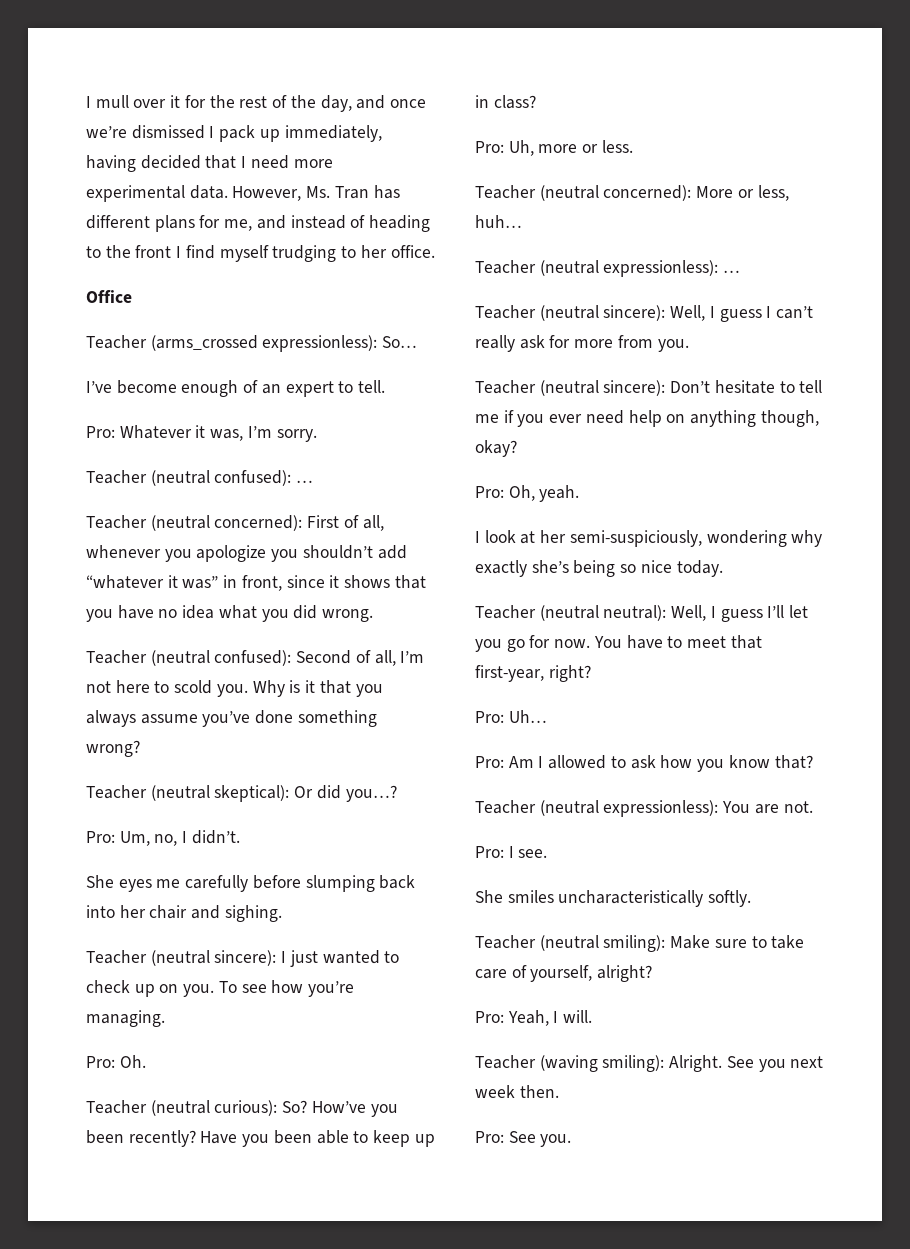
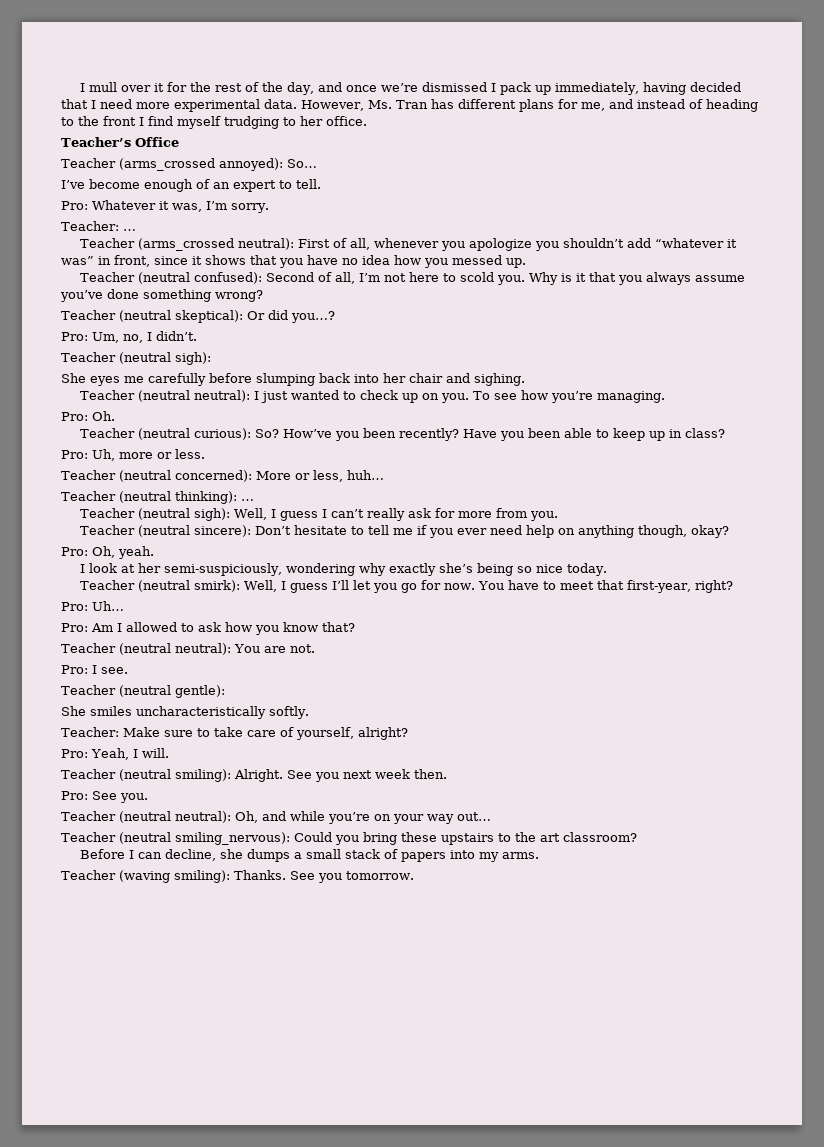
- Office
+ Teacher’s Office
- Teacher (arms_crossed expressionless): So…
+ Teacher (arms_crossed annoyed): So…
- Teacher (neutral confused): …
- Teacher (neutral concerned): First of all, whenever you apologize you shouldn’t add “whatever it was” in front, since it shows that you have no idea what you did wrong.
+ Teacher: …
+ Teacher (arms_crossed neutral): First of all, whenever you apologize you shouldn’t add “whatever it was” in front, since it shows that you have no idea how you messed up.
  Pro: Um, no, I didn’t.
+ Teacher (neutral sigh):
- Teacher (neutral sincere): I just wanted to check up on you.
+ Teacher (neutral neutral): I just wanted to check up on you.
- Teacher (neutral expressionless): …
- Teacher (neutral sincere): Well, I guess I can’t really ask for more from you.
+ Teacher (neutral thinking): …
+ Teacher (neutral sigh): Well, I guess I can’t really ask for more from you.
- Teacher (neutral neutral): Well, I guess I’ll let you go for now.
+ Teacher (neutral smirk): Well, I guess I’ll let you go for now.
- Teacher (neutral expressionless): You are not.
+ Teacher (neutral neutral): You are not.
+ Teacher (neutral gentle):
- Teacher (neutral smiling): Make sure to take care of yourself, alright?
+ Teacher: Make sure to take care of yourself, alright?
- Teacher (waving smiling): Alright.
+ Teacher (neutral smiling): Alright.
+ Teacher (neutral neutral): Oh, and while you’re on your way out…
+ Teacher (neutral smiling_nervous): Could you bring these upstairs to the art classroom?
+ Before I can decline, she dumps a small stack of papers into my arms.
+ Teacher (waving smiling): Thanks. See you tomorrow.

